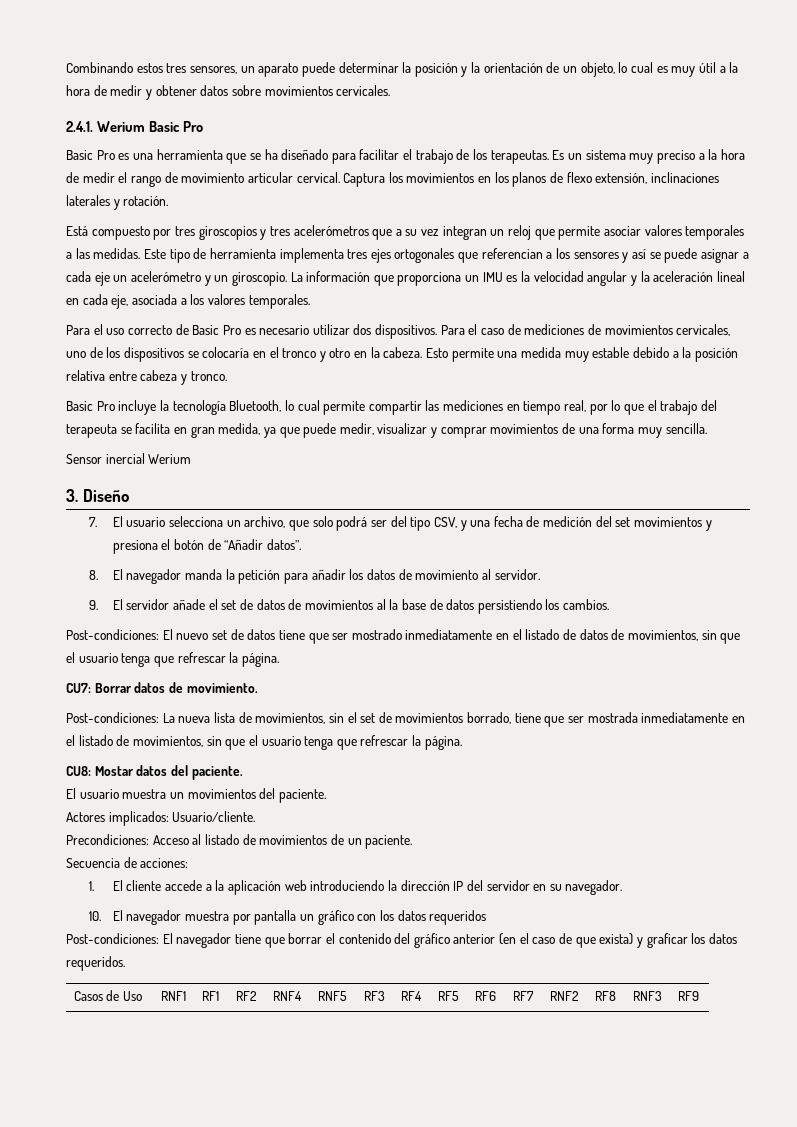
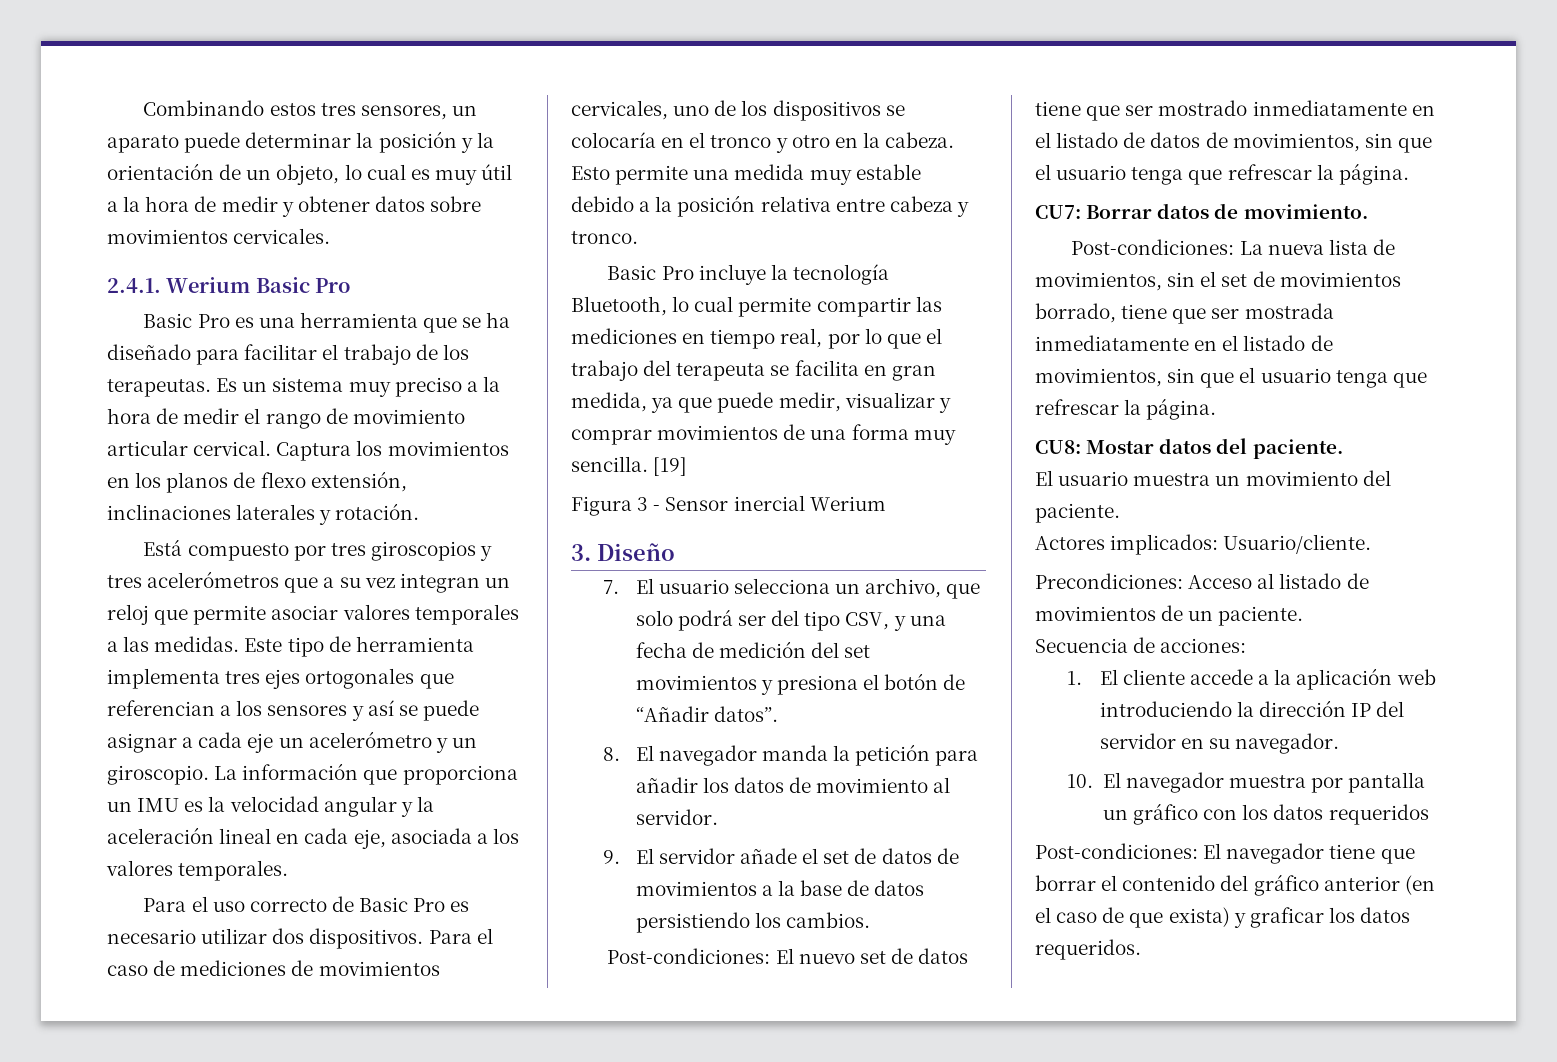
- Basic Pro incluye la tecnología Bluetooth, lo cual permite compartir las mediciones en tiempo real, por lo que el trabajo del terapeuta se facilita en gran medida, ya que puede medir, visualizar y comprar movimientos de una forma muy sencilla.
- Sensor inercial Werium
+ Basic Pro incluye la tecnología Bluetooth, lo cual permite compartir las mediciones en tiempo real, por lo que el trabajo del terapeuta se facilita en gran medida, ya que puede medir, visualizar y comprar movimientos de una forma muy sencilla. [19]
+ Figura 3 - Sensor inercial Werium
- 9. El servidor añade el set de datos de movimientos al la base de datos persistiendo los cambios.
+ 9. El servidor añade el set de datos de movimientos a la base de datos persistiendo los cambios.
- El usuario muestra un movimientos del paciente.
+ El usuario muestra un movimiento del paciente.
- Casos de Uso | RNF1 | RF1 | RF2 | RNF4 | RNF5 | RF3 | RF4 | RF5 | RF6 | RF7 | RNF2 | RF8 | RNF3 | RF9

